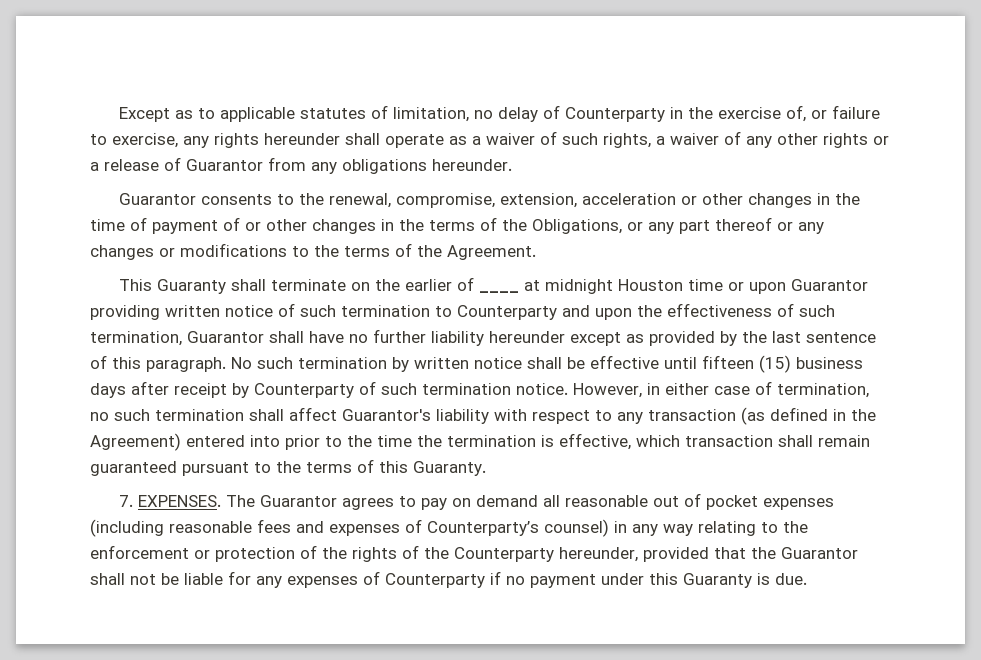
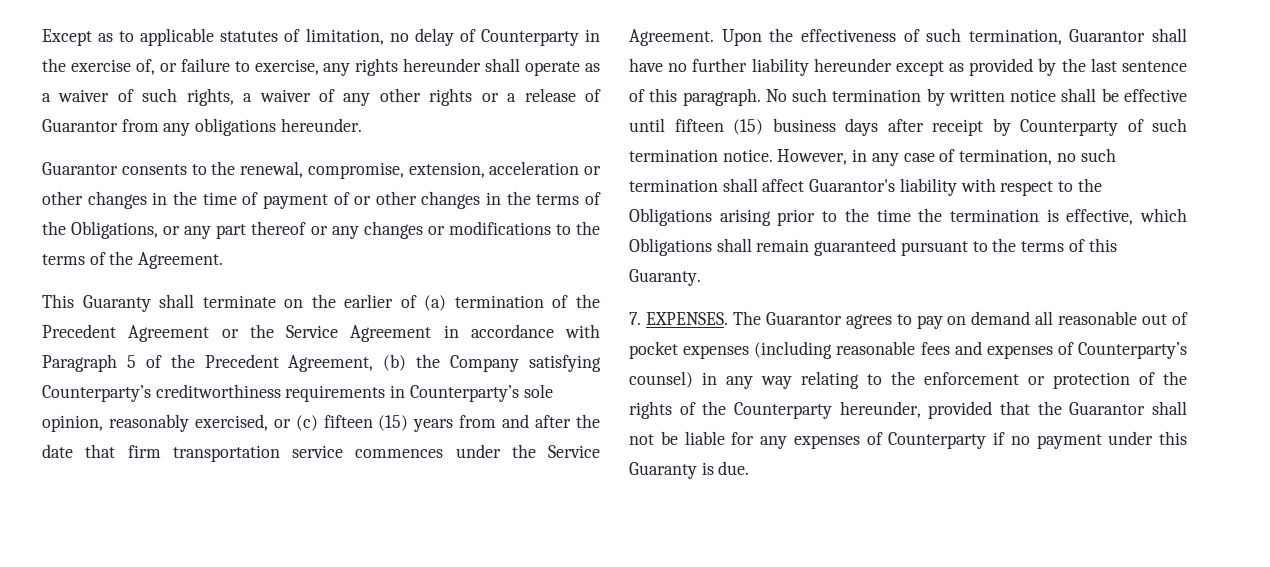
- This Guaranty shall terminate on the earlier of ____ at midnight Houston time or upon Guarantor providing written notice of such termination to Counterparty and upon the effectiveness of such termination, Guarantor shall have no further liability hereunder except as provided by the last sentence of this paragraph.
+ This Guaranty shall terminate on the earlier of (a) termination of the Precedent Agreement or the Service Agreement in accordance with Paragraph 5 of the Precedent Agreement, (b) the Company satisfying Counterparty’s creditworthiness requirements in Counterparty’s sole opinion, reasonably exercised, or (c) fifteen (15) years from and after the date that firm transportation service commences under the Service Agreement. Upon the effectiveness of such termination, Guarantor shall have no further liability hereunder except as provided by the last sentence of this paragraph.
- However, in either case of termination, no such termination shall affect Guarantor's liability with respect to any transaction (as defined in the Agreement) entered into prior to the time the termination is effective, which transaction shall remain guaranteed pursuant to the terms of this Guaranty.
+ However, in any case of termination, no such termination shall affect Guarantor's liability with respect to the Obligations arising prior to the time the termination is effective, which Obligations shall remain guaranteed pursuant to the terms of this Guaranty.

